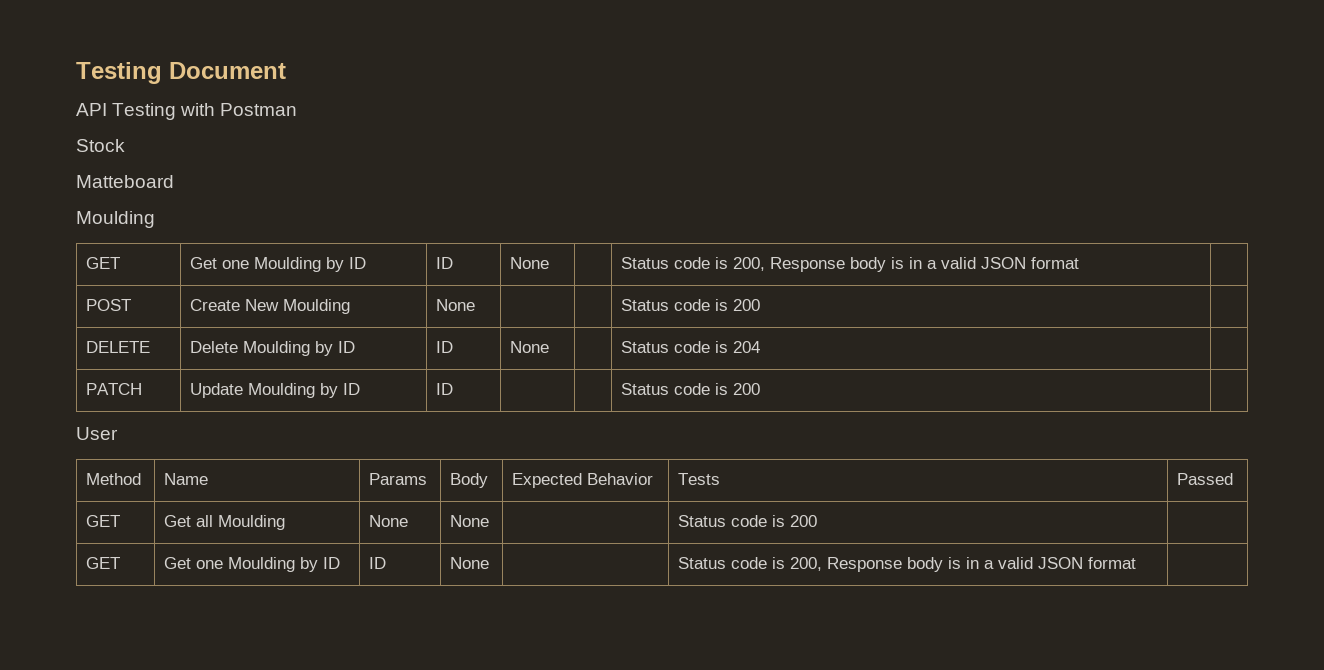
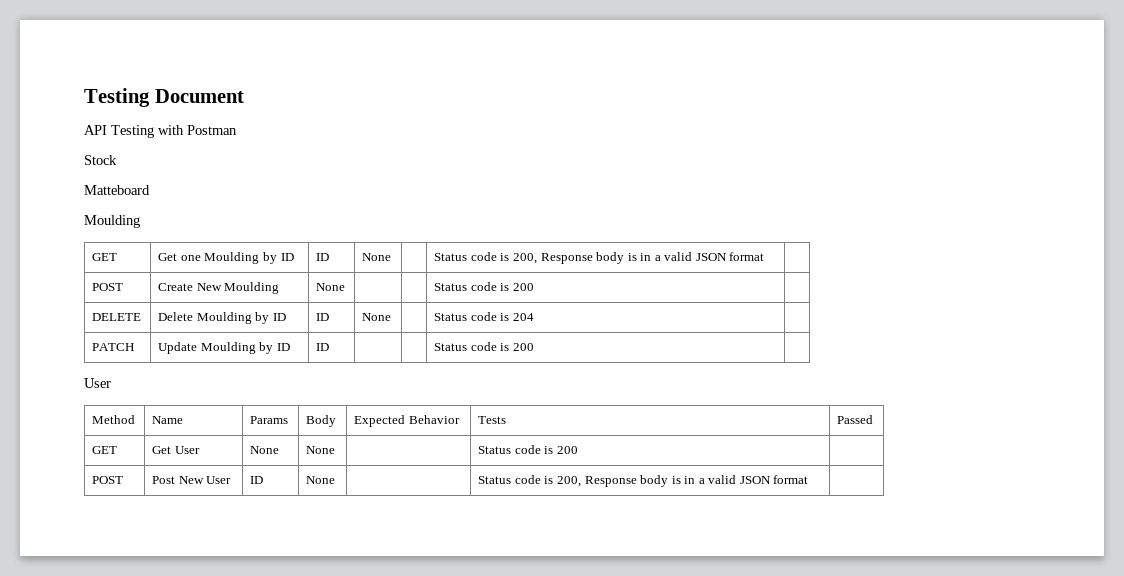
- GET | Get all Moulding | None | None | | Status code is 200 |
- GET | Get one Moulding by ID | ID | None | | Status code is 200, Response body is in a valid JSON format |
+ GET | Get User | None | None | | Status code is 200 |
+ POST | Post New User | ID | None | | Status code is 200, Response body is in a valid JSON format |

